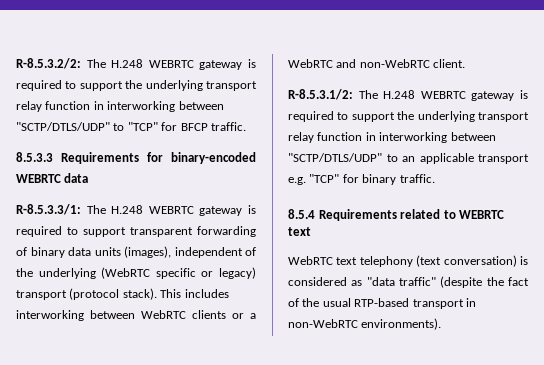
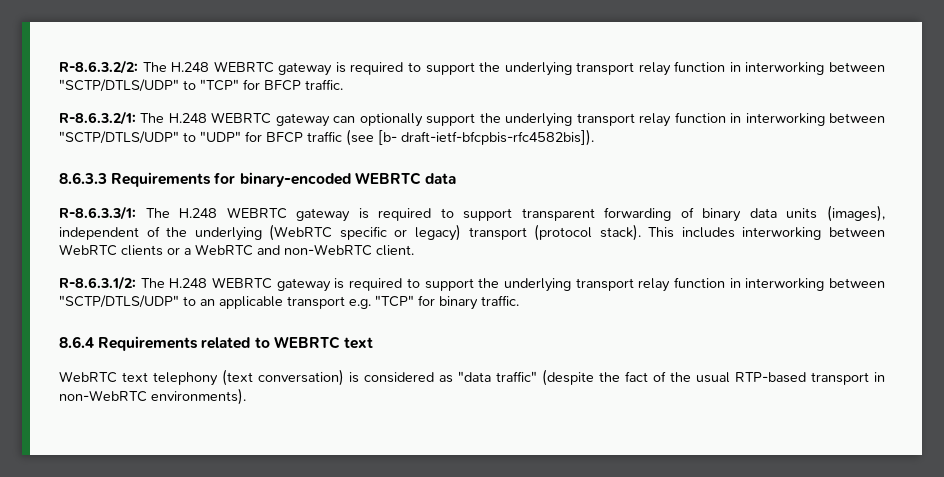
- R-8.5.3.2/2: The H.248 WEBRTC gateway is required to support the underlying transport relay function in interworking between "SCTP/DTLS/UDP" to "TCP" for BFCP traffic.
+ R-8.6.3.2/2: The H.248 WEBRTC gateway is required to support the underlying transport relay function in interworking between "SCTP/DTLS/UDP" to "TCP" for BFCP traffic.
- 8.5.3.3 Requirements for binary-encoded WEBRTC data
+ R-8.6.3.2/1: The H.248 WEBRTC gateway can optionally support the underlying transport relay function in interworking between "SCTP/DTLS/UDP" to "UDP" for BFCP traffic (see [b- draft-ietf-bfcpbis-rfc4582bis]).
+ 8.6.3.3 Requirements for binary-encoded WEBRTC data
- R-8.5.3.3/1: The H.248 WEBRTC gateway is required to support transparent forwarding of binary data units (images), independent of the underlying (WebRTC specific or legacy) transport (protocol stack).
+ R-8.6.3.3/1: The H.248 WEBRTC gateway is required to support transparent forwarding of binary data units (images), independent of the underlying (WebRTC specific or legacy) transport (protocol stack).
- R-8.5.3.1/2: The H.248 WEBRTC gateway is required to support the underlying transport relay function in interworking between "SCTP/DTLS/UDP" to an applicable transport e.g. "TCP" for binary traffic.
+ R-8.6.3.1/2: The H.248 WEBRTC gateway is required to support the underlying transport relay function in interworking between "SCTP/DTLS/UDP" to an applicable transport e.g. "TCP" for binary traffic.
- 8.5.4 Requirements related to WEBRTC text
+ 8.6.4 Requirements related to WEBRTC text

